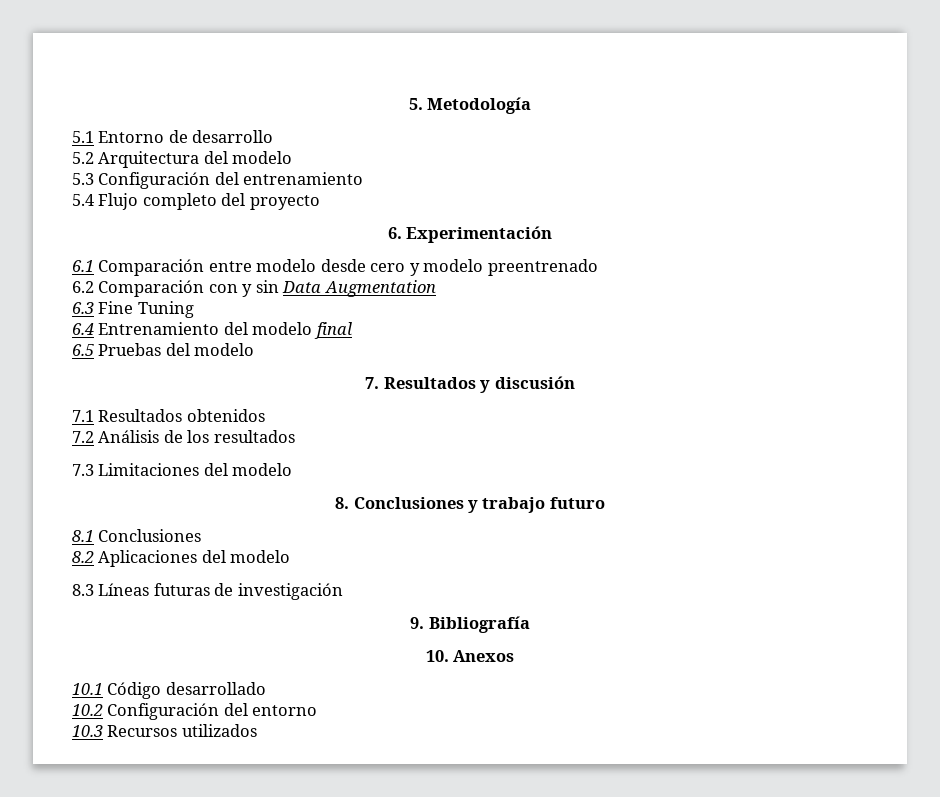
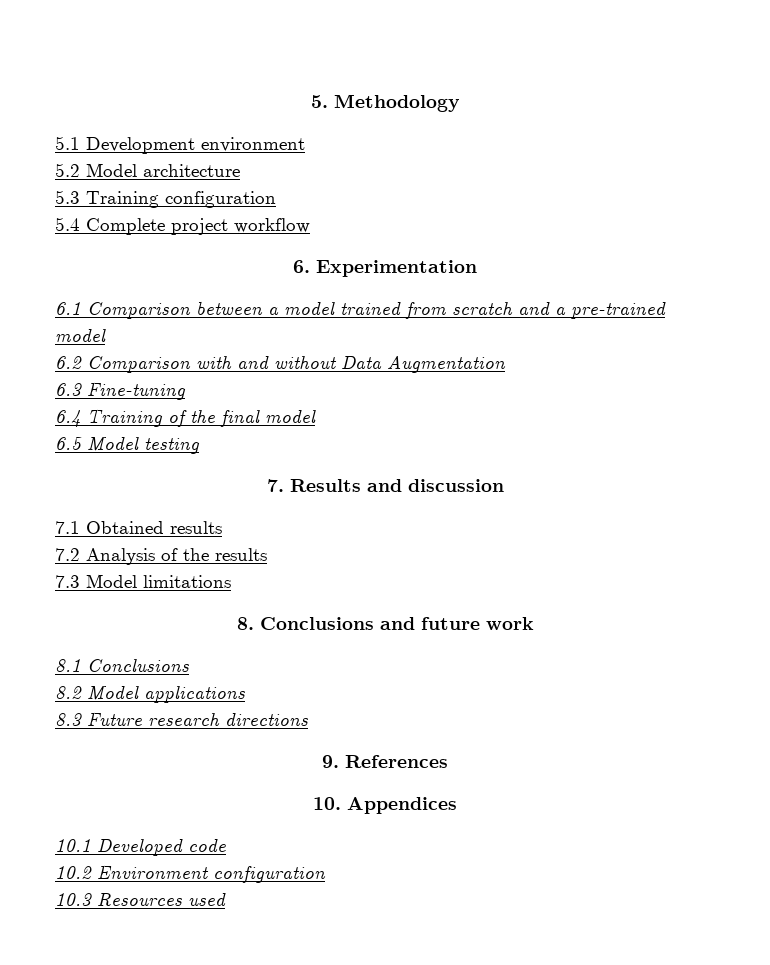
- 5. Metodología
+ 5. Methodology
- 5.1 Entorno de desarrollo
- 5.2 Arquitectura del modelo
- 5.3 Configuración del entrenamiento
- 5.4 Flujo completo del proyecto
+ 5.1 Development environment
+ 5.2 Model architecture
+ 5.3 Training configuration
+ 5.4 Complete project workflow
- 6. Experimentación
+ 6. Experimentation
- 6.1 Comparación entre modelo desde cero y modelo preentrenado
- 6.2 Comparación con y sin Data Augmentation
+ 6.1 Comparison between a model trained from scratch and a pre-trained model
+ 6.2 Comparison with and without Data Augmentation
- 6.3 Fine Tuning
+ 6.3 Fine-tuning
- 6.4 Entrenamiento del modelo final
+ 6.4 Training of the final model
- 6.5 Pruebas del modelo
- 7. Resultados y discusión
+ 6.5 Model testing
+ 7. Results and discussion
- 7.1 Resultados obtenidos
+ 7.1 Obtained results
- 7.2 Análisis de los resultados
- 7.3 Limitaciones del modelo
- 8. Conclusiones y trabajo futuro
+ 7.2 Analysis of the results
+ 7.3 Model limitations
+ 8. Conclusions and future work
- 8.1 Conclusiones
+ 8.1 Conclusions
- 8.2 Aplicaciones del modelo
- 8.3 Líneas futuras de investigación
+ 8.2 Model applications
+ 8.3 Future research directions
- 9. Bibliografía
+ 9. References
- 10. Anexos
+ 10. Appendices
- 10.1 Código desarrollado
+ 10.1 Developed code
- 10.2 Configuración del entorno
+ 10.2 Environment configuration
- 10.3 Recursos utilizados
+ 10.3 Resources used

